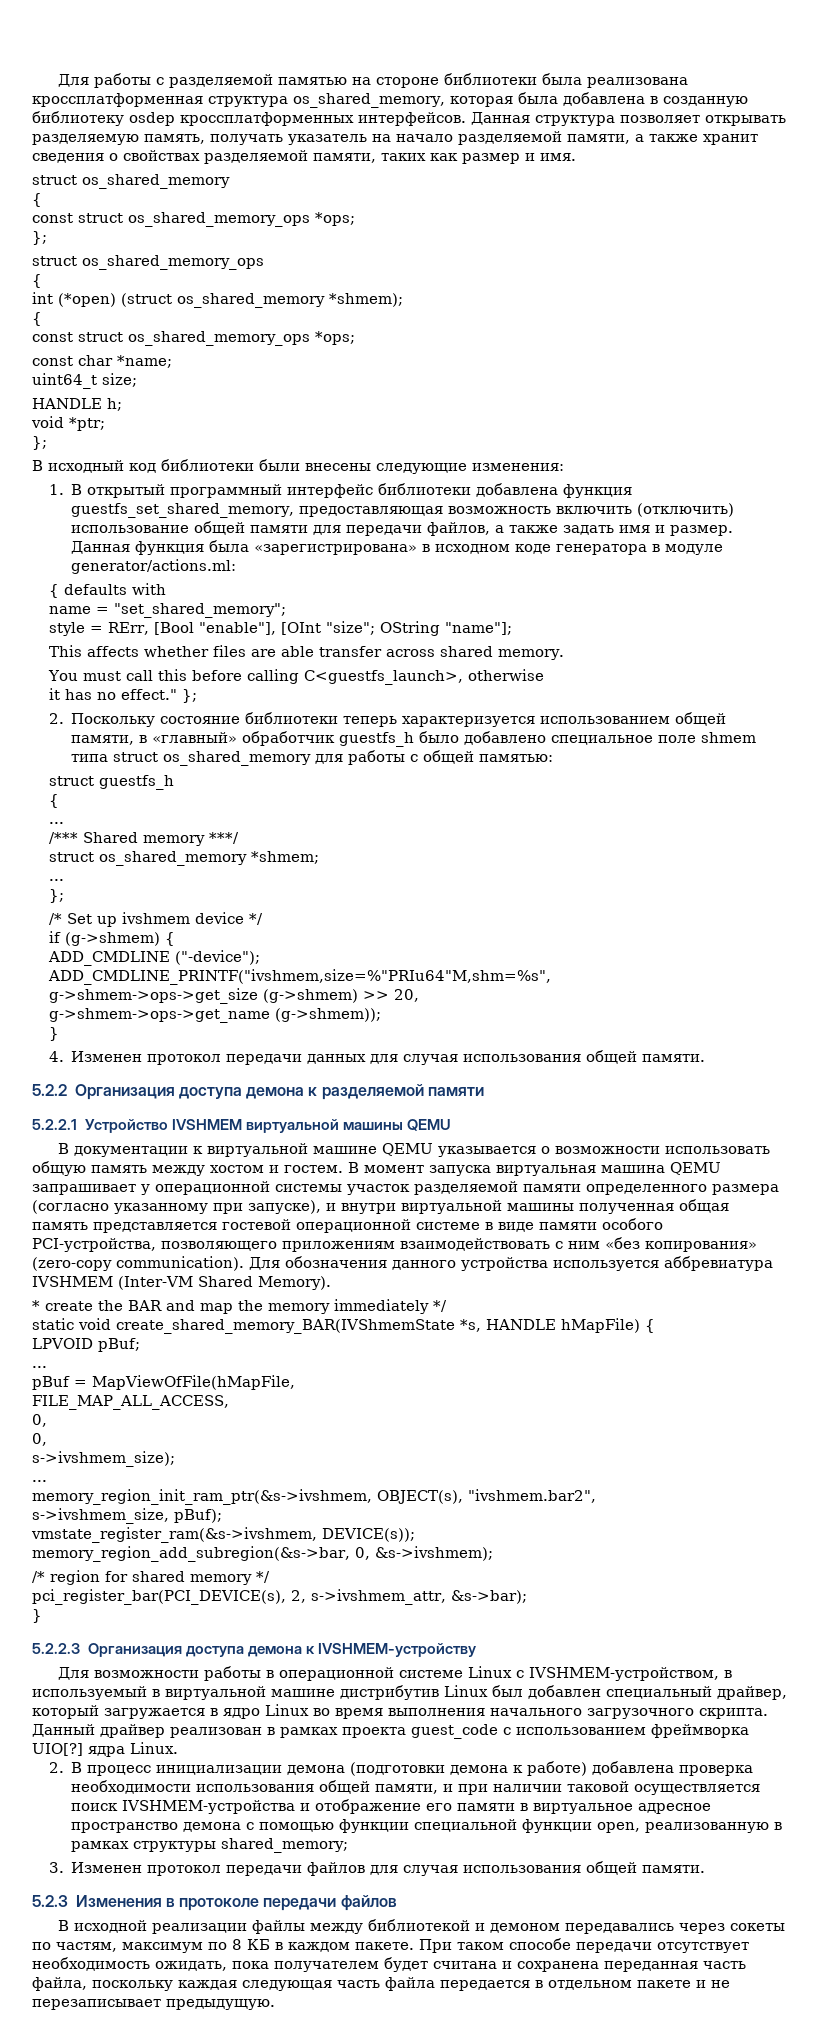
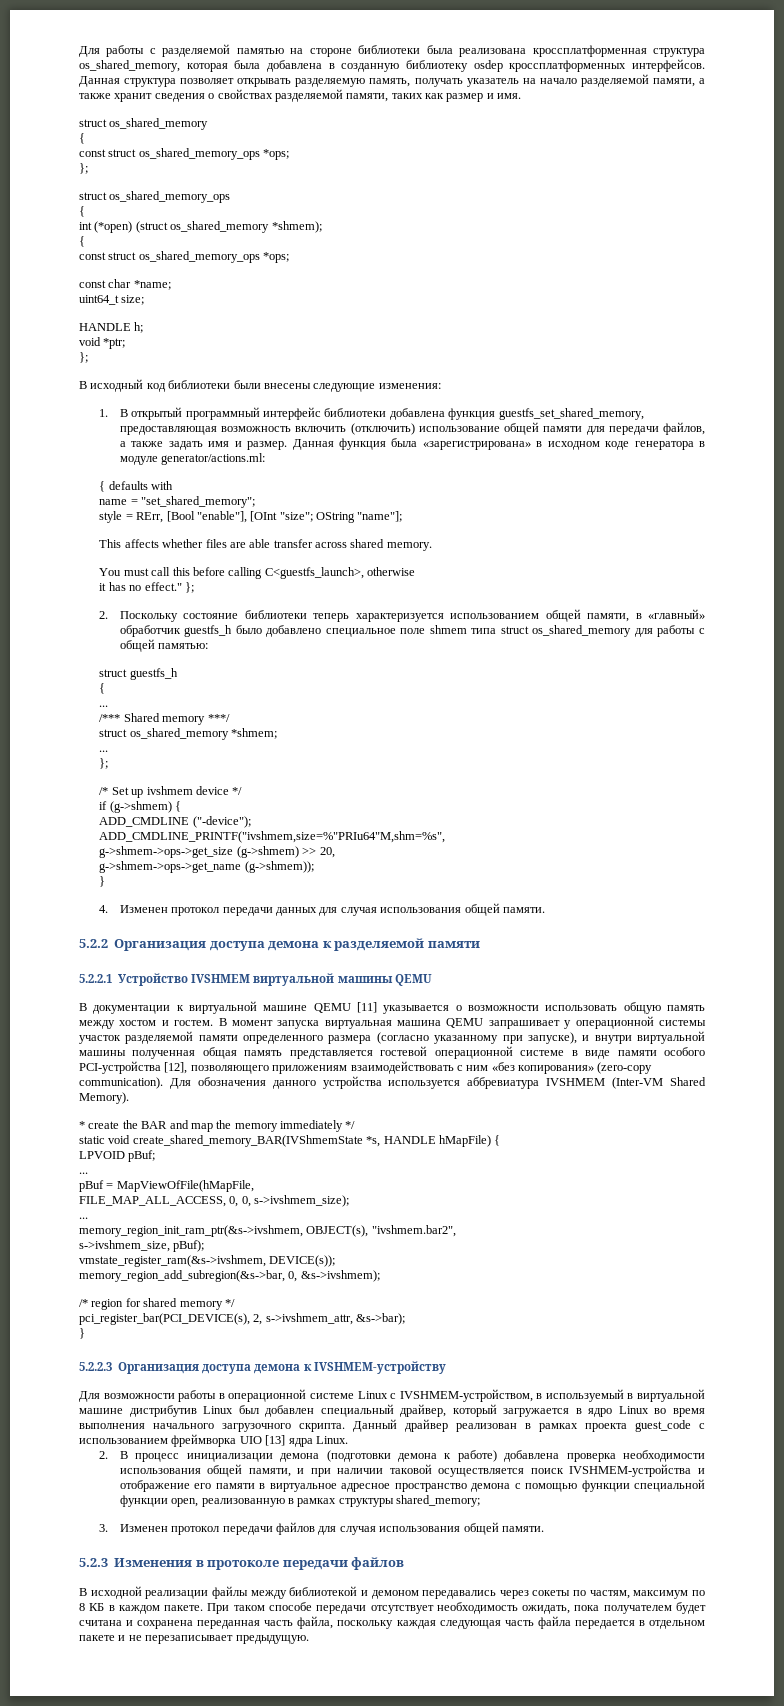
- В документации к виртуальной машине QEMU указывается о возможности использовать общую память между хостом и гостем.
+ В документации к виртуальной машине QEMU [11] указывается о возможности использовать общую память между хостом и гостем.
- В момент запуска виртуальная машина QEMU запрашивает у операционной системы участок разделяемой памяти определенного размера (согласно указанному при запуске), и внутри виртуальной машины полученная общая память представляется гостевой операционной системе в виде памяти особого PCI-устройства, позволяющего приложениям взаимодействовать с ним «без копирования» (zero-copy communication).
+ В момент запуска виртуальная машина QEMU запрашивает у операционной системы участок разделяемой памяти определенного размера (согласно указанному при запуске), и внутри виртуальной машины полученная общая память представляется гостевой операционной системе в виде памяти особого PCI-устройства [12], позволяющего приложениям взаимодействовать с ним «без копирования» (zero-copy communication).
- FILE_MAP_ALL_ACCESS,
- 0,
- 0,
- s->ivshmem_size);
+ FILE_MAP_ALL_ACCESS, 0, 0, s->ivshmem_size);
- Данный драйвер реализован в рамках проекта guest_code с использованием фреймворка UIO[?] ядра Linux.
+ Данный драйвер реализован в рамках проекта guest_code с использованием фреймворка UIO [13] ядра Linux.

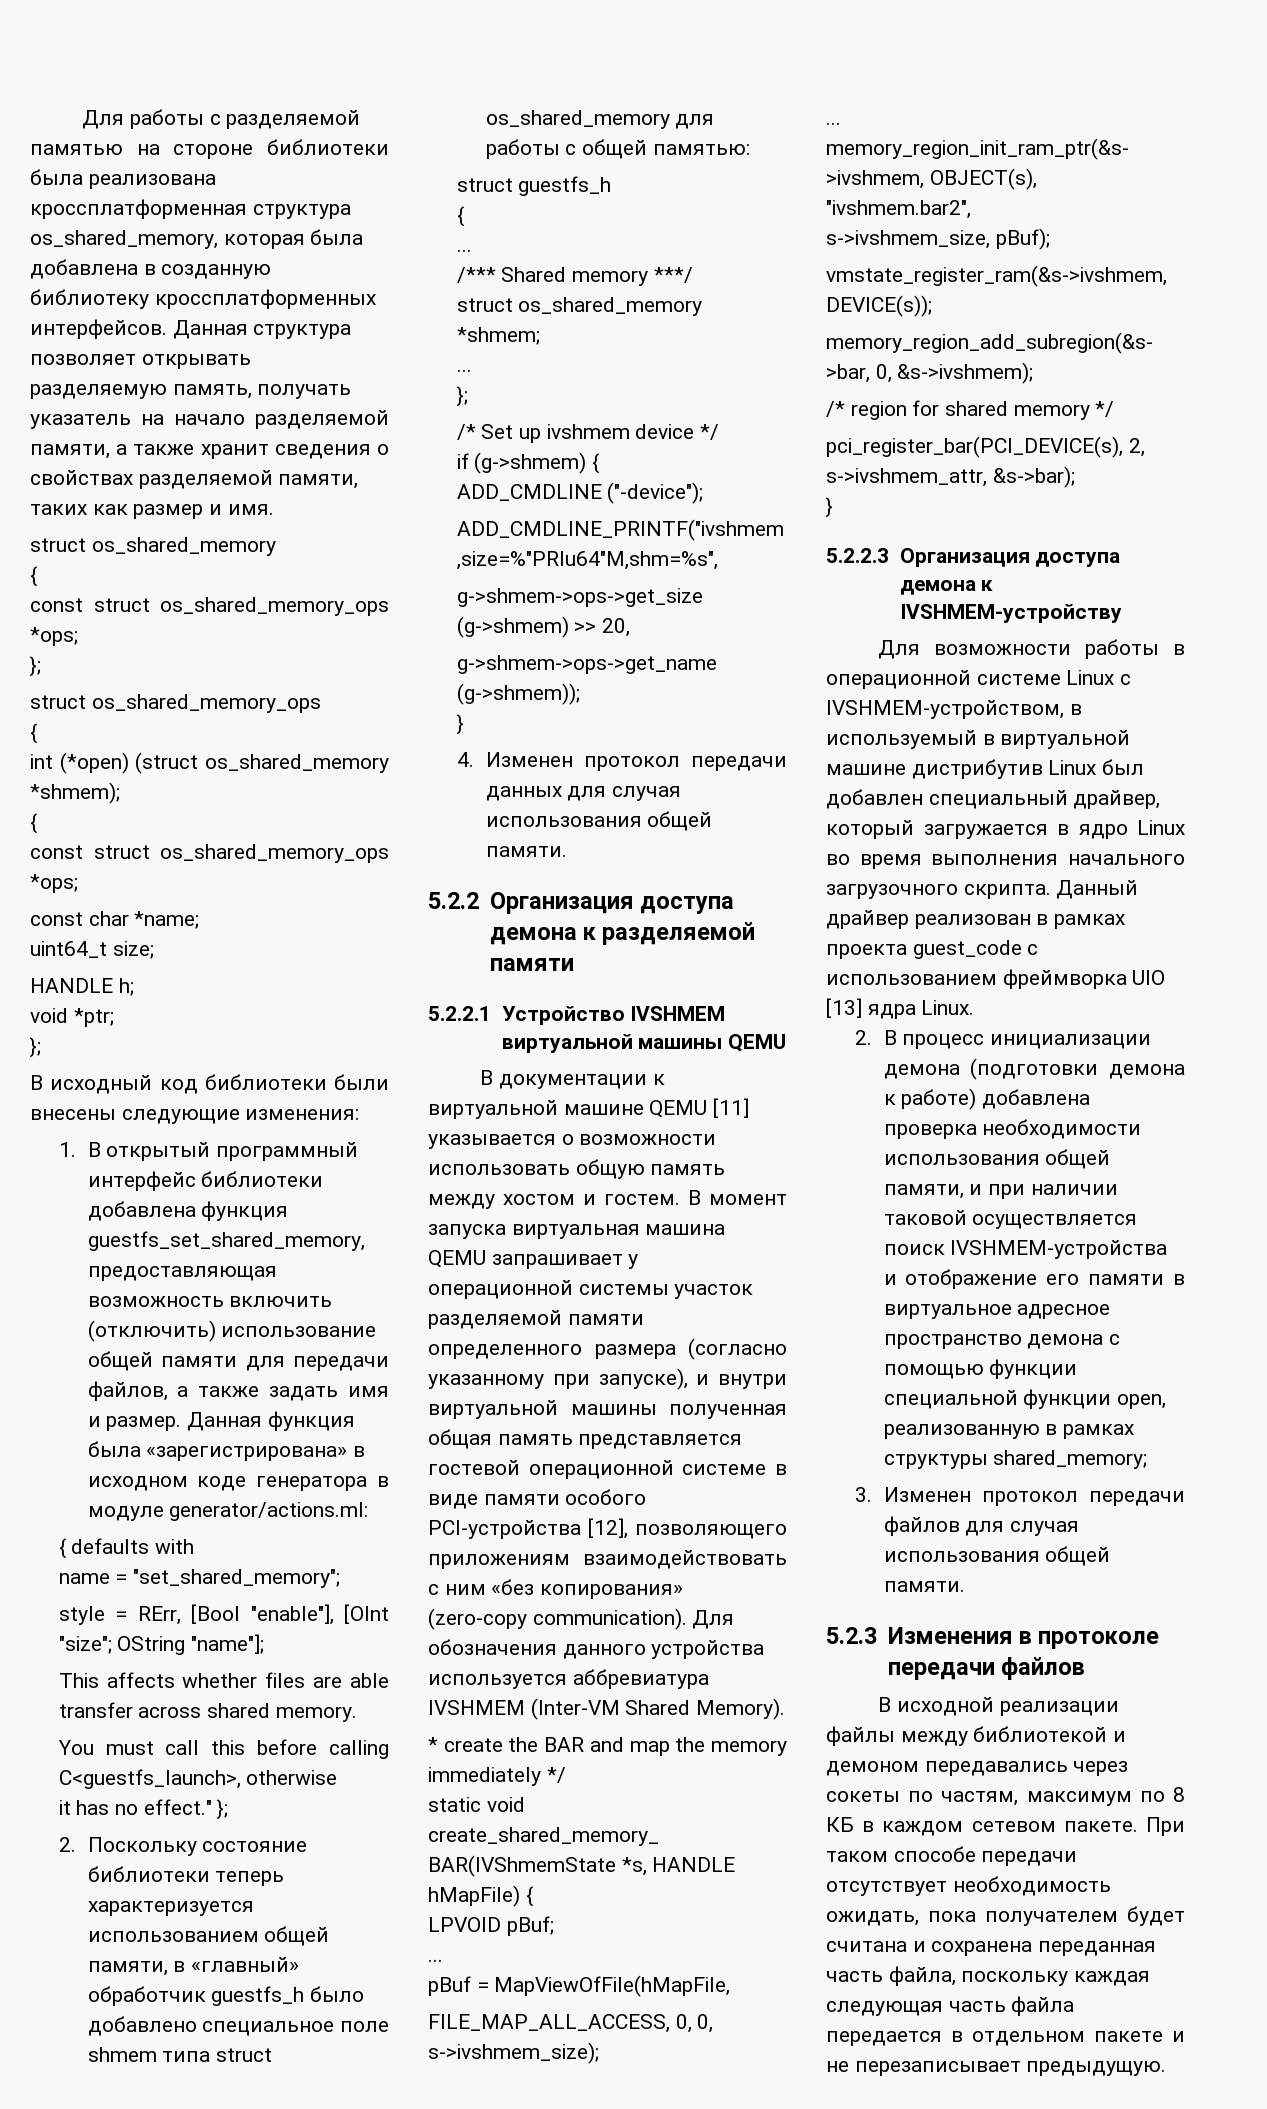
- Для работы с разделяемой памятью на стороне библиотеки была реализована кроссплатформенная структура os_shared_memory, которая была добавлена в созданную библиотеку osdep кроссплатформенных интерфейсов.
+ Для работы с разделяемой памятью на стороне библиотеки была реализована кроссплатформенная структура os_shared_memory, которая была добавлена в созданную библиотеку кроссплатформенных интерфейсов.
- В исходной реализации файлы между библиотекой и демоном передавались через сокеты по частям, максимум по 8 КБ в каждом пакете.
+ В исходной реализации файлы между библиотекой и демоном передавались через сокеты по частям, максимум по 8 КБ в каждом сетевом пакете.

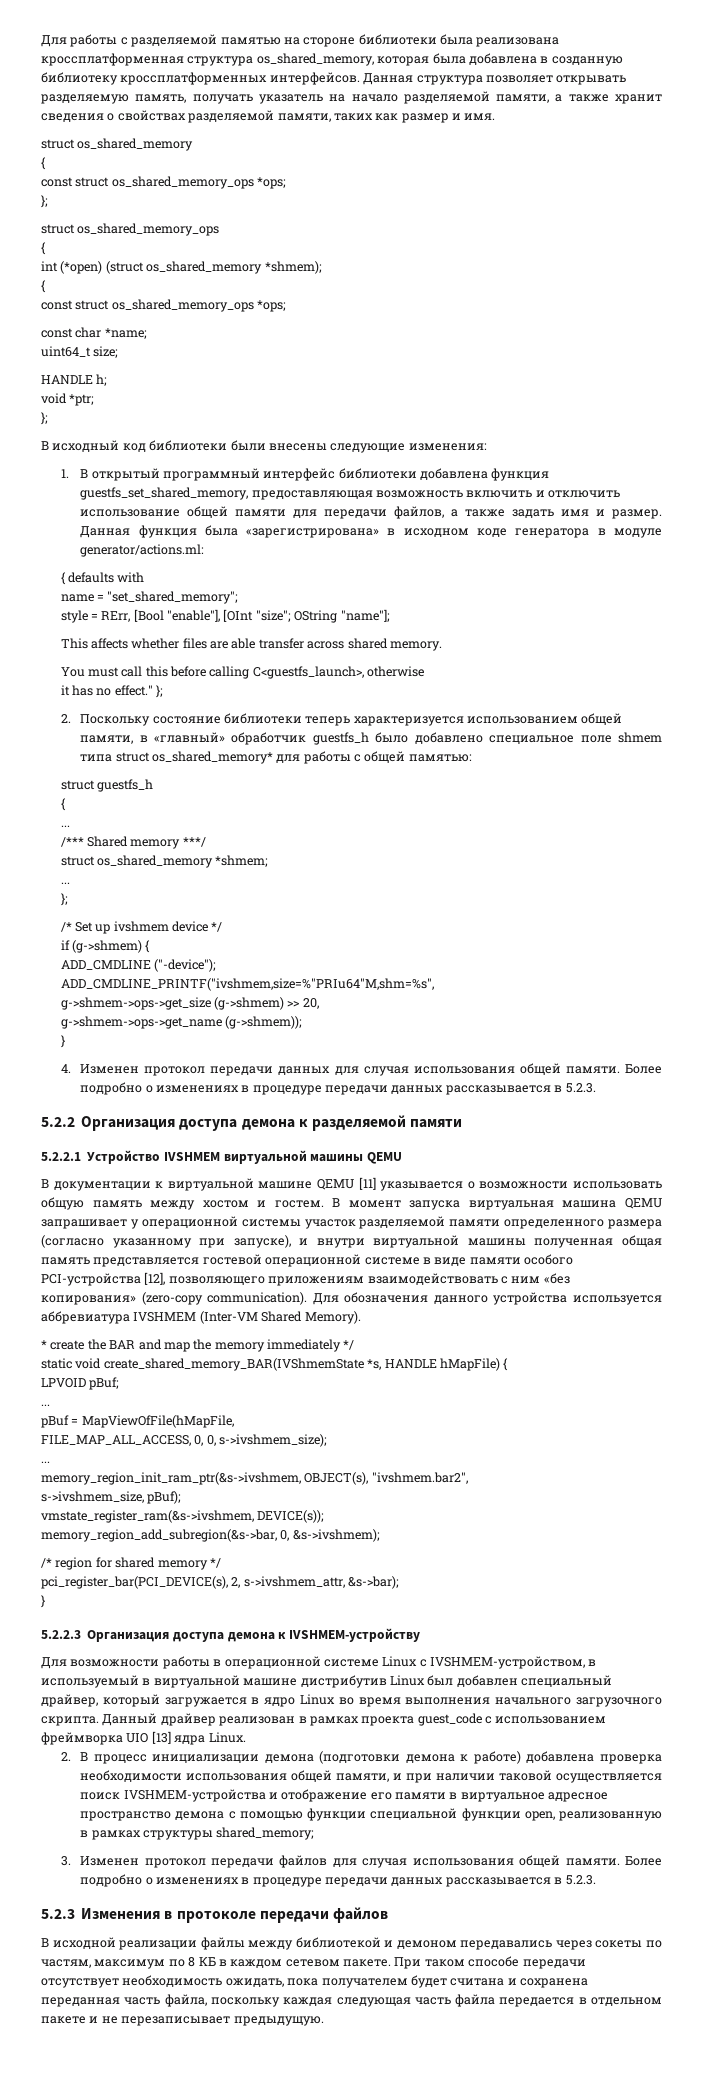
- 1. В открытый программный интерфейс библиотеки добавлена функция guestfs_set_shared_memory, предоставляющая возможность включить (отключить) использование общей памяти для передачи файлов, а также задать имя и размер.
+ 1. В открытый программный интерфейс библиотеки добавлена функция guestfs_set_shared_memory, предоставляющая возможность включить и отключить использование общей памяти для передачи файлов, а также задать имя и размер.
- 2. Поскольку состояние библиотеки теперь характеризуется использованием общей памяти, в «главный» обработчик guestfs_h было добавлено специальное поле shmem типа struct os_shared_memory для работы с общей памятью:
+ 2. Поскольку состояние библиотеки теперь характеризуется использованием общей памяти, в «главный» обработчик guestfs_h было добавлено специальное поле shmem типа struct os_shared_memory* для работы с общей памятью:
- 4. Изменен протокол передачи данных для случая использования общей памяти.
+ 4. Изменен протокол передачи данных для случая использования общей памяти. Более подробно о изменениях в процедуре передачи данных рассказывается в 5.2.3.
- 3. Изменен протокол передачи файлов для случая использования общей памяти.
+ 3. Изменен протокол передачи файлов для случая использования общей памяти. Более подробно о изменениях в процедуре передачи данных рассказывается в 5.2.3.

